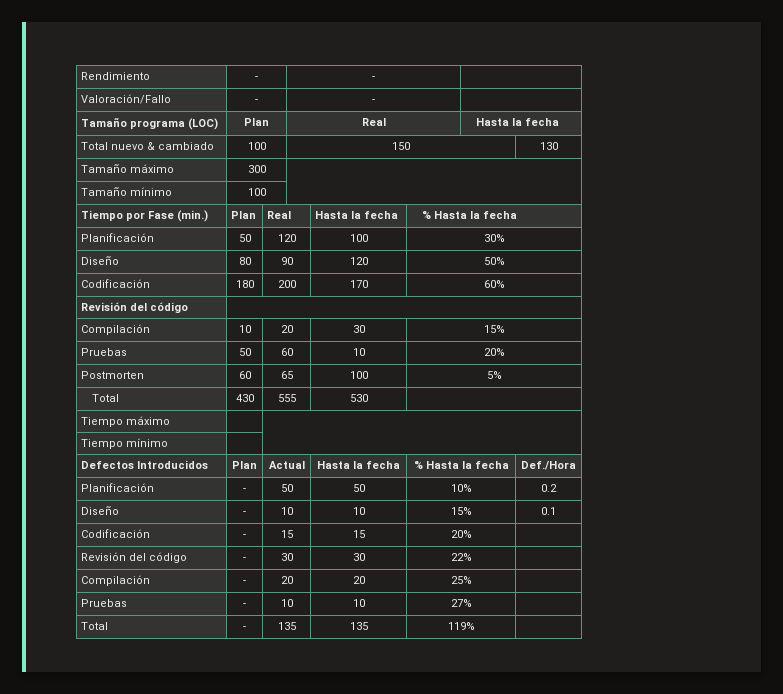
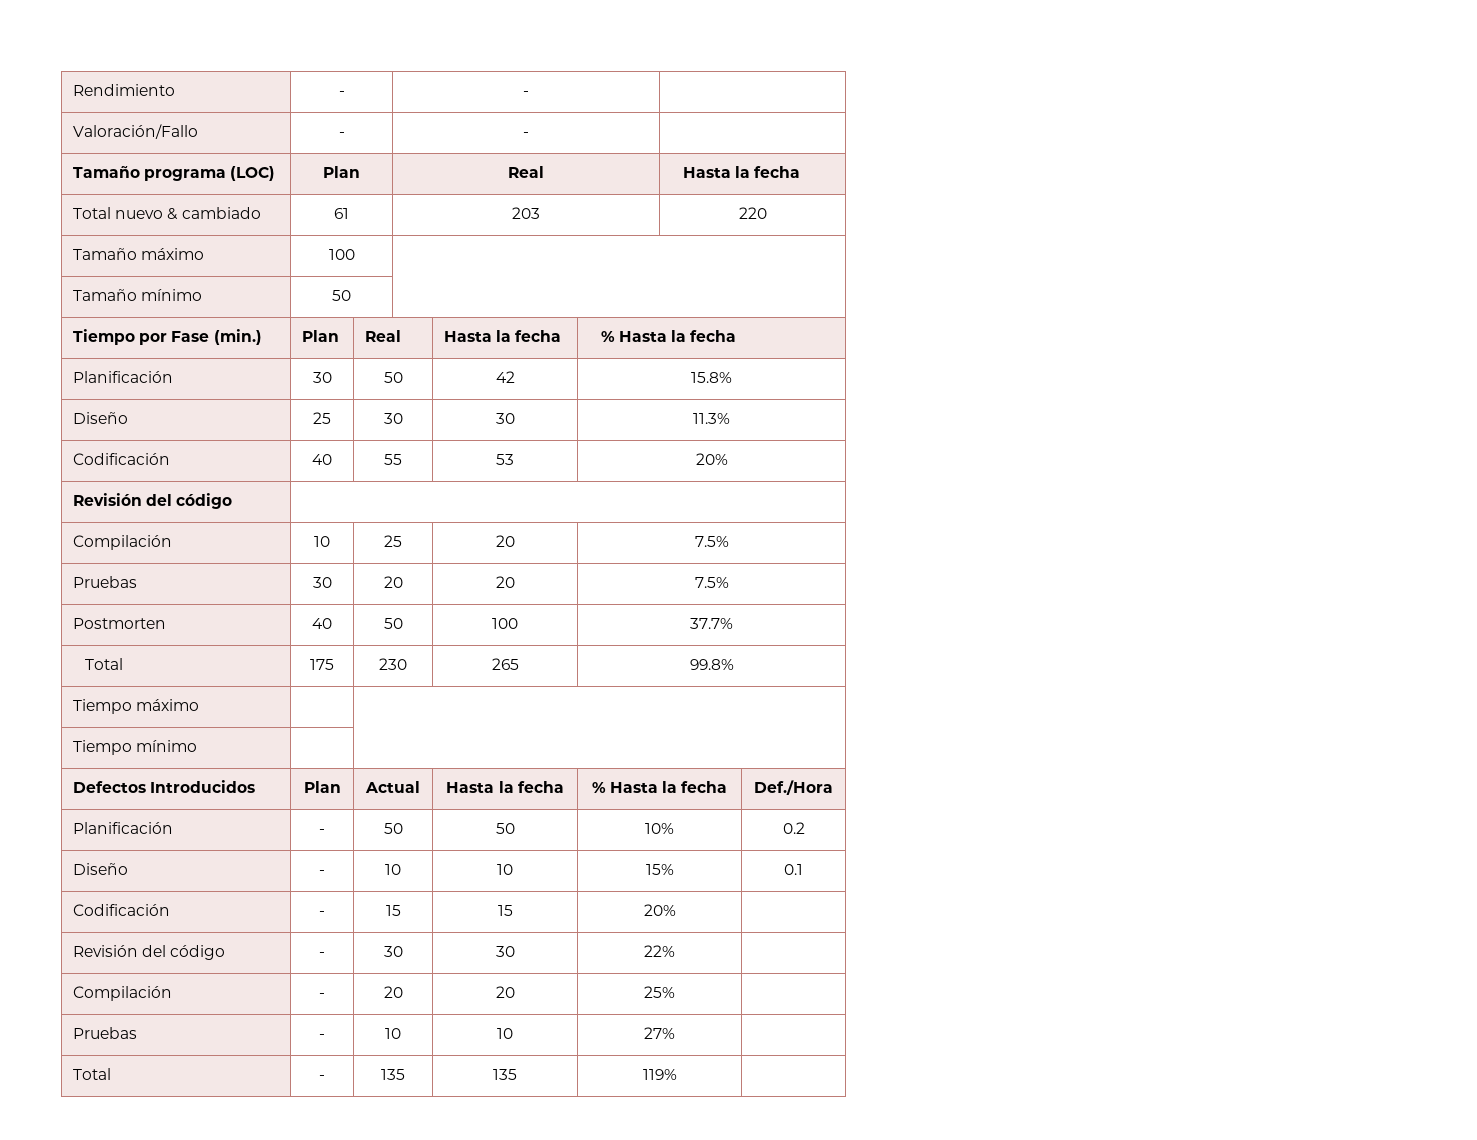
- Total nuevo & cambiado | 100 | 150 | 130
+ Total nuevo & cambiado | 61 | 203 | 220
- Tamaño máximo | 300 |
+ Tamaño máximo | 100 |
- Tamaño mínimo | 100 |
+ Tamaño mínimo | 50 |
- Planificación | 50 | 120 | 100 | 30%
- Diseño | 80 | 90 | 120 | 50%
- Codificación | 180 | 200 | 170 | 60%
+ Planificación | 30 | 50 | 42 | 15.8%
+ Diseño | 25 | 30 | 30 | 11.3%
+ Codificación | 40 | 55 | 53 | 20%
- Compilación | 10 | 20 | 30 | 15%
- Pruebas | 50 | 60 | 10 | 20%
- Postmorten | 60 | 65 | 100 | 5%
- Total | 430 | 555 | 530 |
+ Compilación | 10 | 25 | 20 | 7.5%
+ Pruebas | 30 | 20 | 20 | 7.5%
+ Postmorten | 40 | 50 | 100 | 37.7%
+ Total | 175 | 230 | 265 | 99.8%

